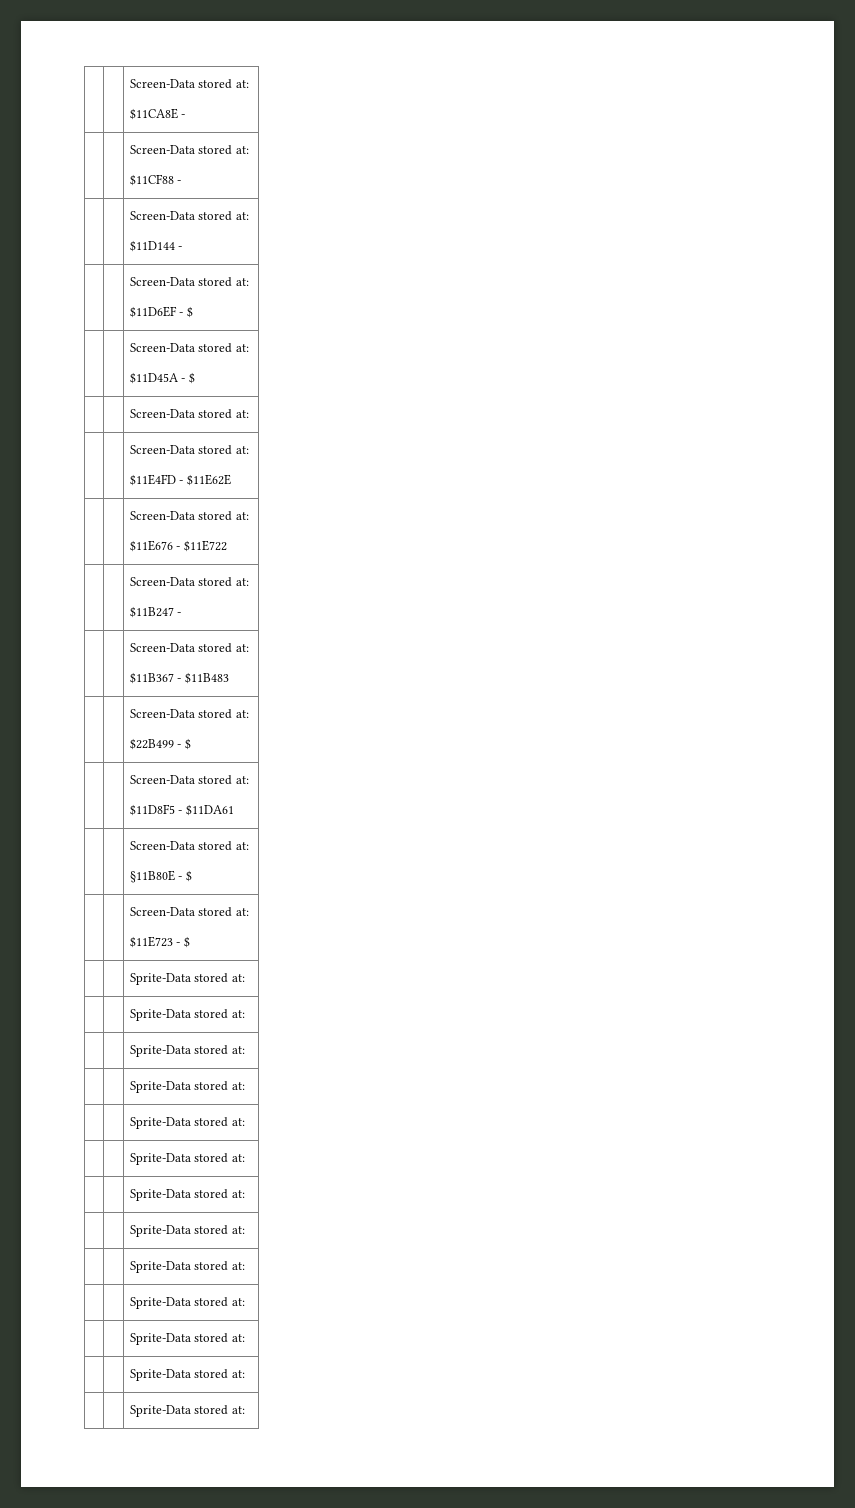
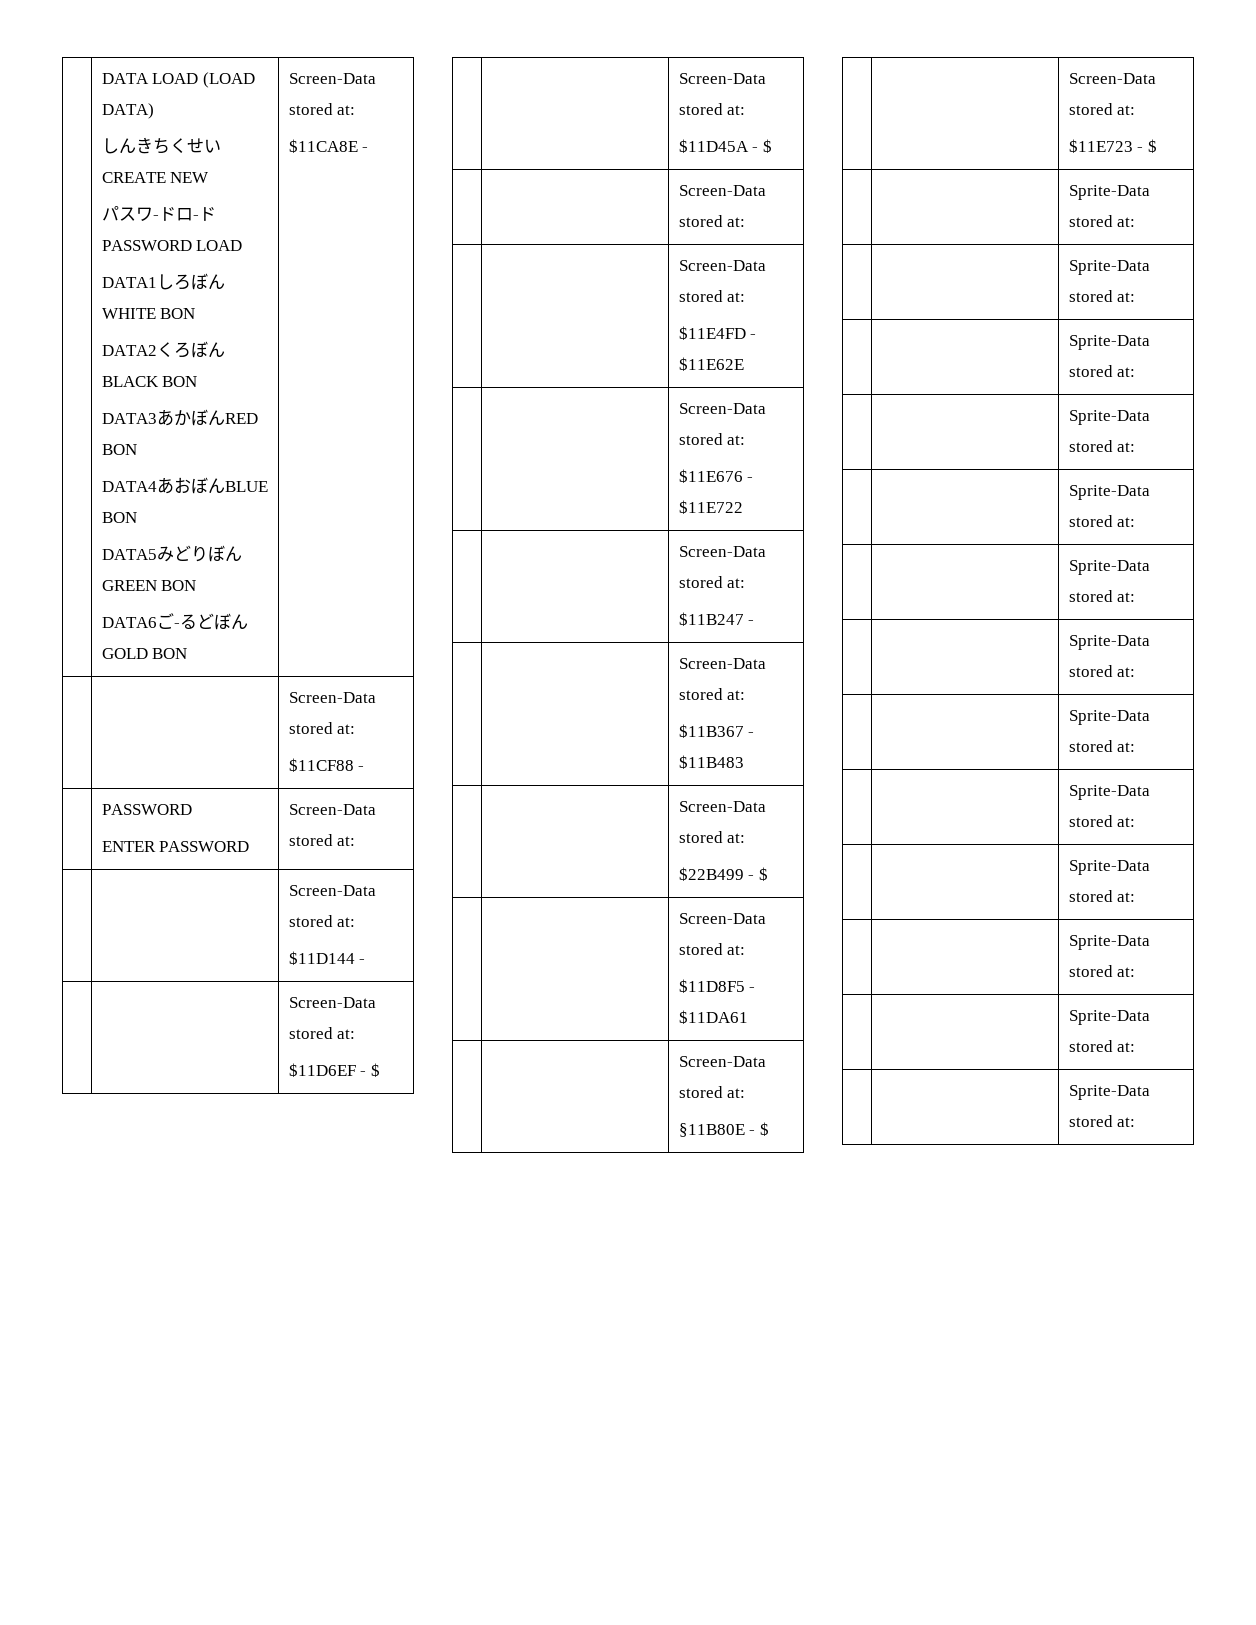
+ DATA LOAD (LOAD DATA)
+ しんきちくせいCREATE NEW
+ パスワ-ドロ-ドPASSWORD LOAD
+ DATA1しろぼんWHITE BON
+ DATA2くろぼんBLACK BON
+ DATA3あかぼんRED BON
+ DATA4あおぼんBLUE BON
+ DATA5みどりぼんGREEN BON
+ DATA6ご-るどぼんGOLD BON
+ | PASSWORD
+ ENTER PASSWORD | Screen-Data stored at:

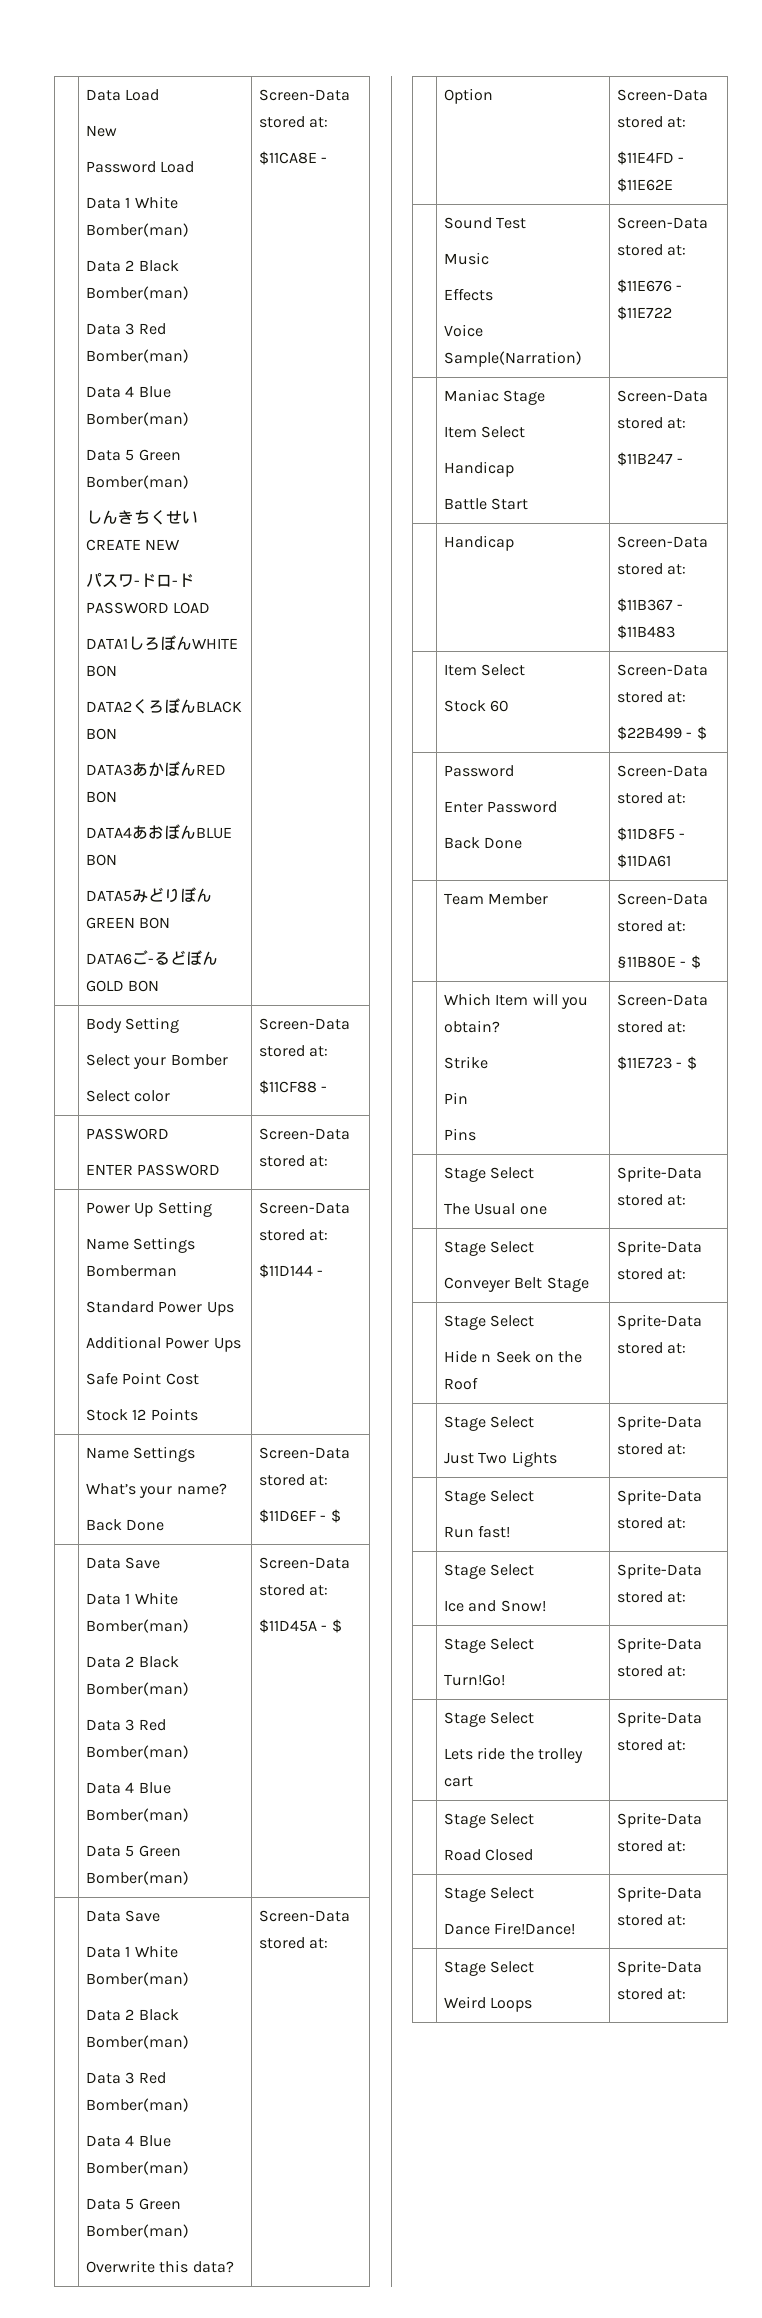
- DATA LOAD (LOAD DATA)
+ Data Load
+ New
+ Password Load
+ Data 1 White Bomber(man)
+ Data 2 Black Bomber(man)
+ Data 3 Red Bomber(man)
+ Data 4 Blue Bomber(man)
+ Data 5 Green Bomber(man)
  $11CA8E -
- | | Screen-Data stored at:
+ | Body Setting
+ Select your Bomber
+ Select color | Screen-Data stored at:
  | PASSWORD
  ENTER PASSWORD | Screen-Data stored at:
- | | Screen-Data stored at:
+ | Power Up Setting
+ Name Settings Bomberman
+ Standard Power Ups
+ Additional Power Ups
+ Safe Point Cost
+ Stock 12 Points | Screen-Data stored at:
  $11D144 -
- | | Screen-Data stored at:
+ | Name Settings
+ What’s your name?
+ Back Done | Screen-Data stored at:
  $11D6EF - $
- | | Screen-Data stored at:
+ | Data Save
+ Data 1 White Bomber(man)
+ Data 2 Black Bomber(man)
+ Data 3 Red Bomber(man)
+ Data 4 Blue Bomber(man)
+ Data 5 Green Bomber(man) | Screen-Data stored at:
  $11D45A - $
- | | Screen-Data stored at:
- | | Screen-Data stored at:
+ | Data Save
+ Data 1 White Bomber(man)
+ Data 2 Black Bomber(man)
+ Data 3 Red Bomber(man)
+ Data 4 Blue Bomber(man)
+ Data 5 Green Bomber(man)
+ Overwrite this data? | Screen-Data stored at:
+ | Option | Screen-Data stored at:
  $11E4FD - $11E62E
- | | Screen-Data stored at:
+ | Sound Test
+ Music
+ Effects
+ Voice Sample(Narration) | Screen-Data stored at:
  $11E676 - $11E722
- | | Screen-Data stored at:
+ | Maniac Stage
+ Item Select
+ Handicap
+ Battle Start | Screen-Data stored at:
  $11B247 -
- | | Screen-Data stored at:
+ | Handicap | Screen-Data stored at:
  $11B367 - $11B483
- | | Screen-Data stored at:
+ | Item Select
+ Stock 60 | Screen-Data stored at:
  $22B499 - $
- | | Screen-Data stored at:
+ | Password
+ Enter Password
+ Back Done | Screen-Data stored at:
  $11D8F5 - $11DA61
- | | Screen-Data stored at:
+ | Team Member | Screen-Data stored at:
  §11B80E - $
- | | Screen-Data stored at:
+ | Which Item will you obtain?
+ Strike
+ Pin
+ Pins | Screen-Data stored at:
  $11E723 - $
- | | Sprite-Data stored at:
- | | Sprite-Data stored at:
- | | Sprite-Data stored at:
- | | Sprite-Data stored at:
- | | Sprite-Data stored at:
- | | Sprite-Data stored at:
- | | Sprite-Data stored at:
- | | Sprite-Data stored at:
- | | Sprite-Data stored at:
- | | Sprite-Data stored at:
- | | Sprite-Data stored at:
- | | Sprite-Data stored at:
- | | Sprite-Data stored at:
+ | Stage Select
+ The Usual one | Sprite-Data stored at:
+ | Stage Select
+ Conveyer Belt Stage | Sprite-Data stored at:
+ | Stage Select
+ Hide n Seek on the Roof | Sprite-Data stored at:
+ | Stage Select
+ Just Two Lights | Sprite-Data stored at:
+ | Stage Select
+ Run fast! | Sprite-Data stored at:
+ | Stage Select
+ Ice and Snow! | Sprite-Data stored at:
+ | Stage Select
+ Turn!Go! | Sprite-Data stored at:
+ | Stage Select
+ Lets ride the trolley cart | Sprite-Data stored at:
+ | Stage Select
+ Road Closed | Sprite-Data stored at:
+ | Stage Select
+ Dance Fire!Dance! | Sprite-Data stored at:
+ | Stage Select
+ Weird Loops | Sprite-Data stored at:

